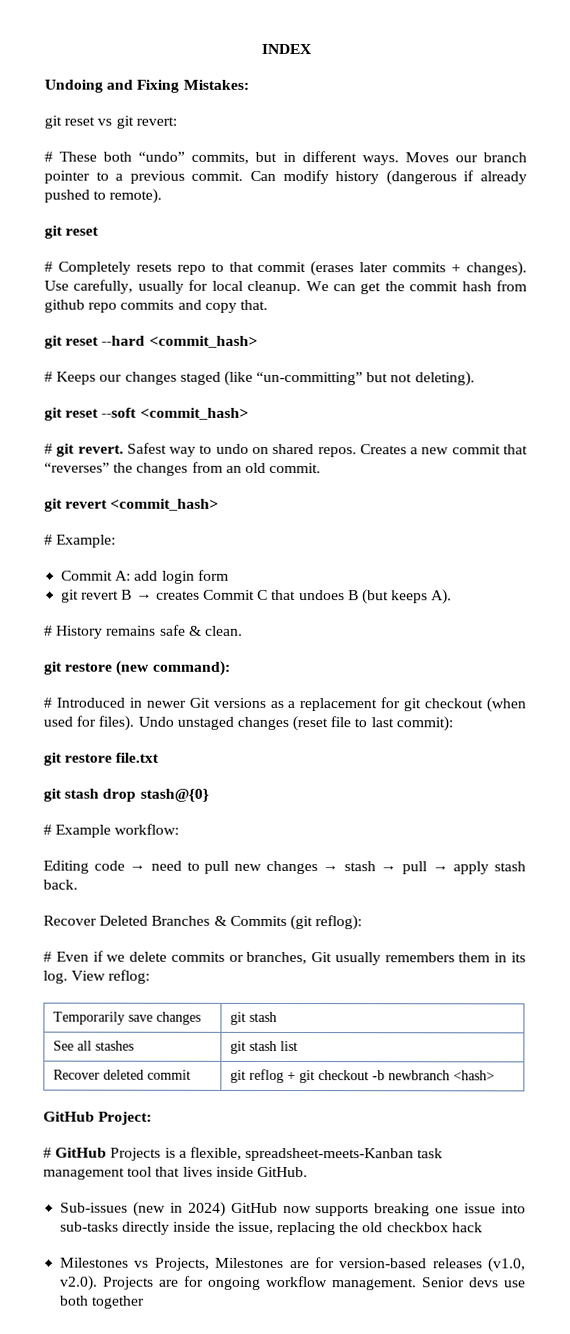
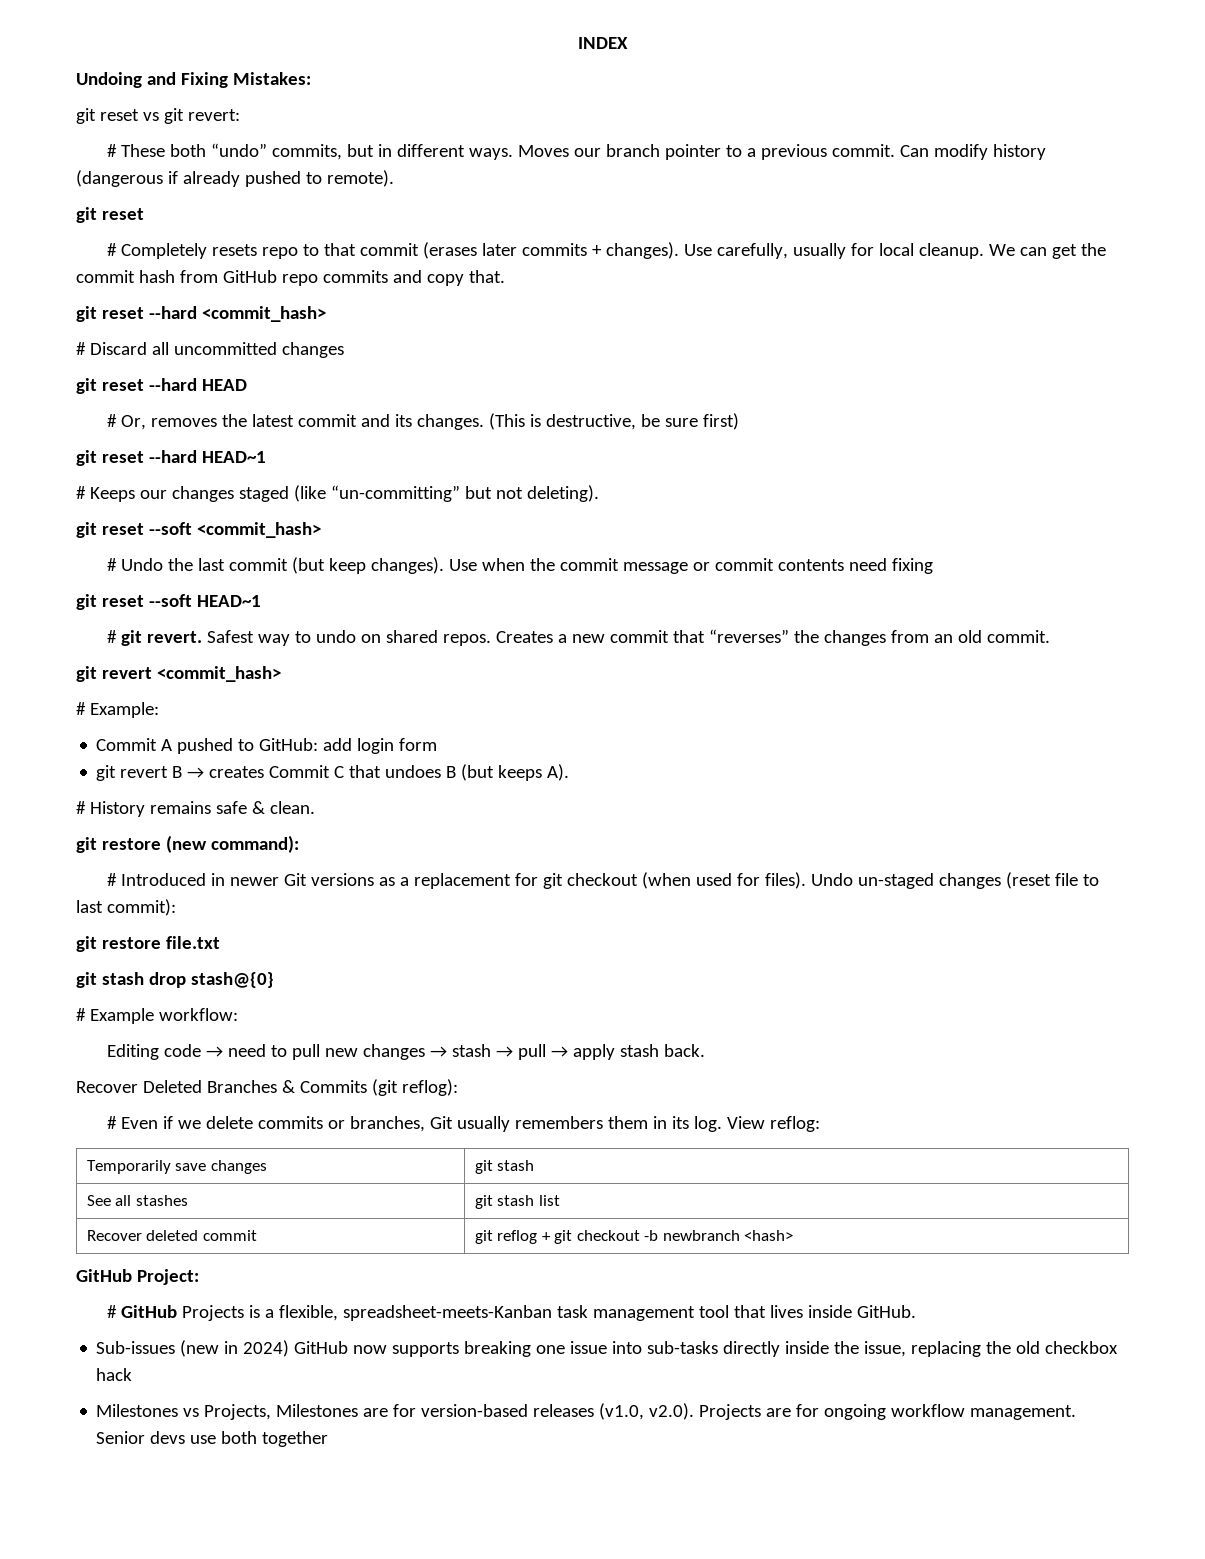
- We can get the commit hash from github repo commits and copy that.
+ We can get the commit hash from GitHub repo commits and copy that.
+ # Discard all uncommitted changes
+ git reset --hard HEAD
+ # Or, removes the latest commit and its changes. (This is destructive, be sure first)
+ git reset --hard HEAD~1
+ # Undo the last commit (but keep changes). Use when the commit message or commit contents need fixing
+ git reset --soft HEAD~1
- Commit A: add login form
+ Commit A pushed to GitHub: add login form
- Undo unstaged changes (reset file to last commit):
+ Undo un-staged changes (reset file to last commit):

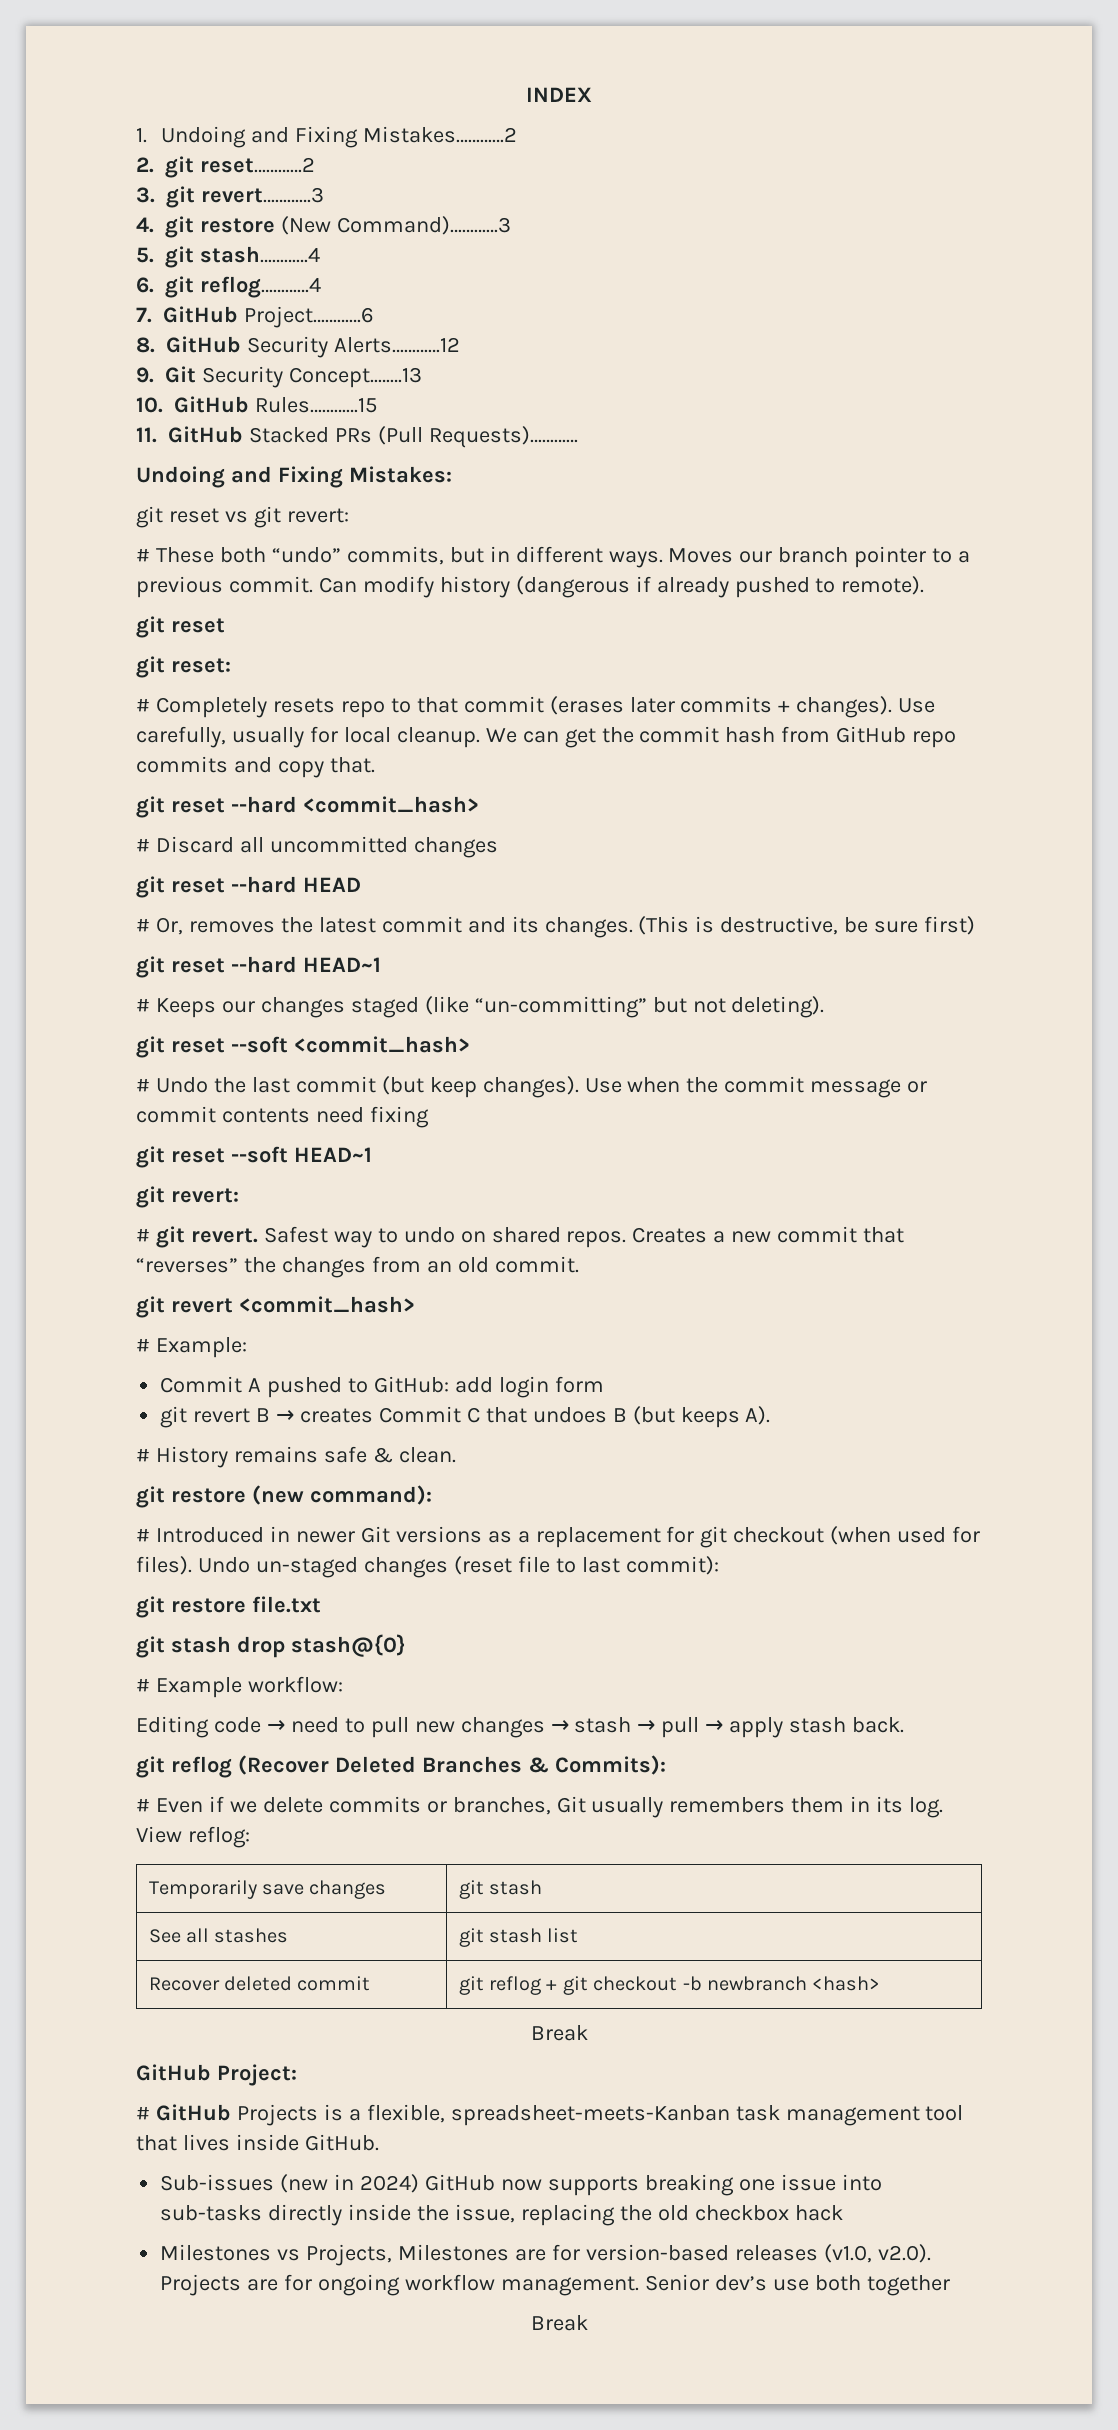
+ 1. Undoing and Fixing Mistakes…………2
+ 2. git reset…………2
+ 3. git revert…………3
+ 4. git restore (New Command)…………3
+ 5. git stash…………4
+ 6. git reflog…………4
+ 7. GitHub Project…………6
+ 8. GitHub Security Alerts…………12
+ 9. Git Security Concept..……13
+ 10. GitHub Rules…………15
+ 11. GitHub Stacked PRs (Pull Requests)…………
+ git reset:
  git reset --soft HEAD~1
+ git revert:
- Recover Deleted Branches & Commits (git reflog):
+ git reflog (Recover Deleted Branches & Commits):
  Recover deleted commit | git reflog + git checkout -b newbranch <hash>
+ Break
- Senior devs use both together
+ Senior dev’s use both together
+ Break

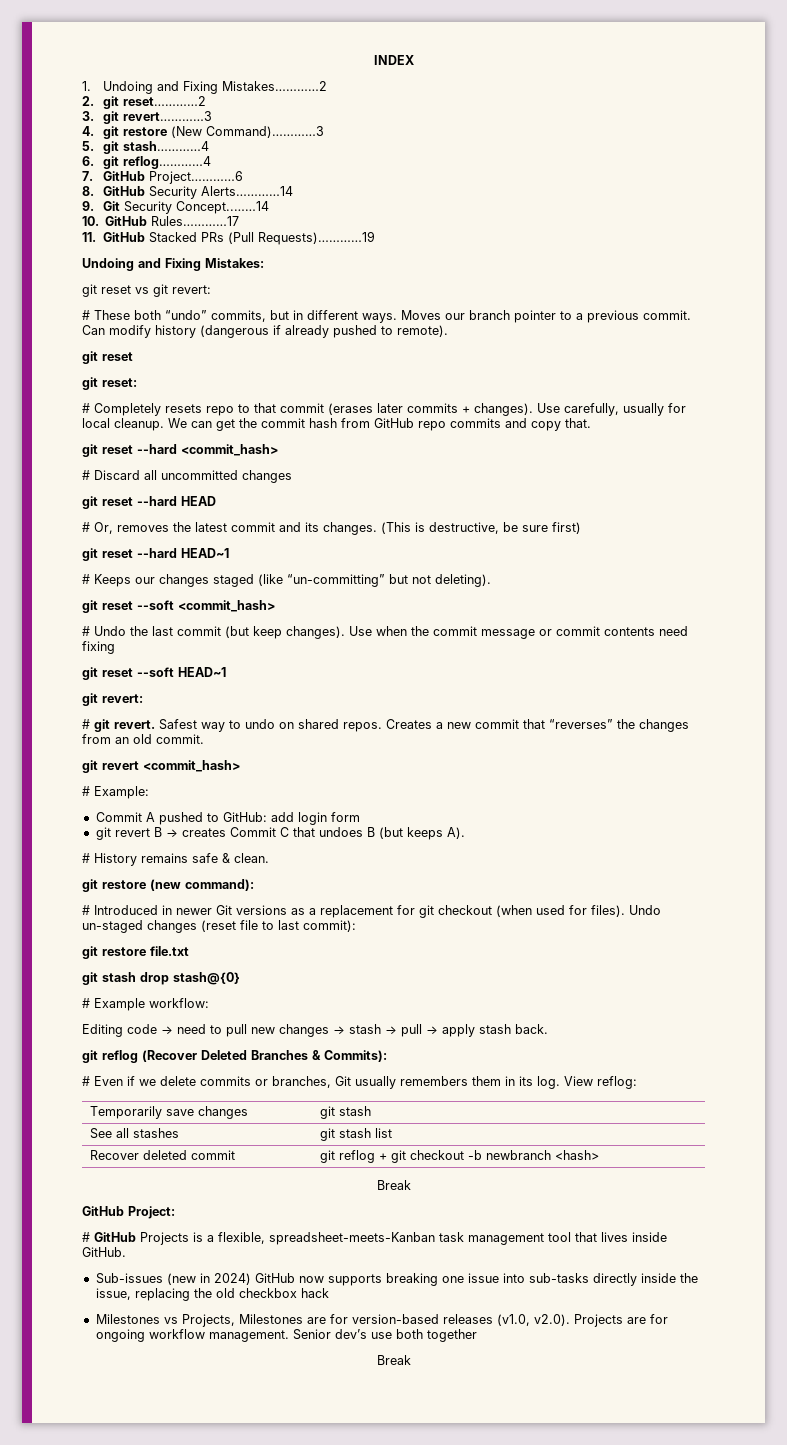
- 8. GitHub Security Alerts…………12
+ 8. GitHub Security Alerts…………14
- 9. Git Security Concept..……13
+ 9. Git Security Concept..……14
- 10. GitHub Rules…………15
+ 10. GitHub Rules…………17
- 11. GitHub Stacked PRs (Pull Requests)…………
+ 11. GitHub Stacked PRs (Pull Requests)…………19

